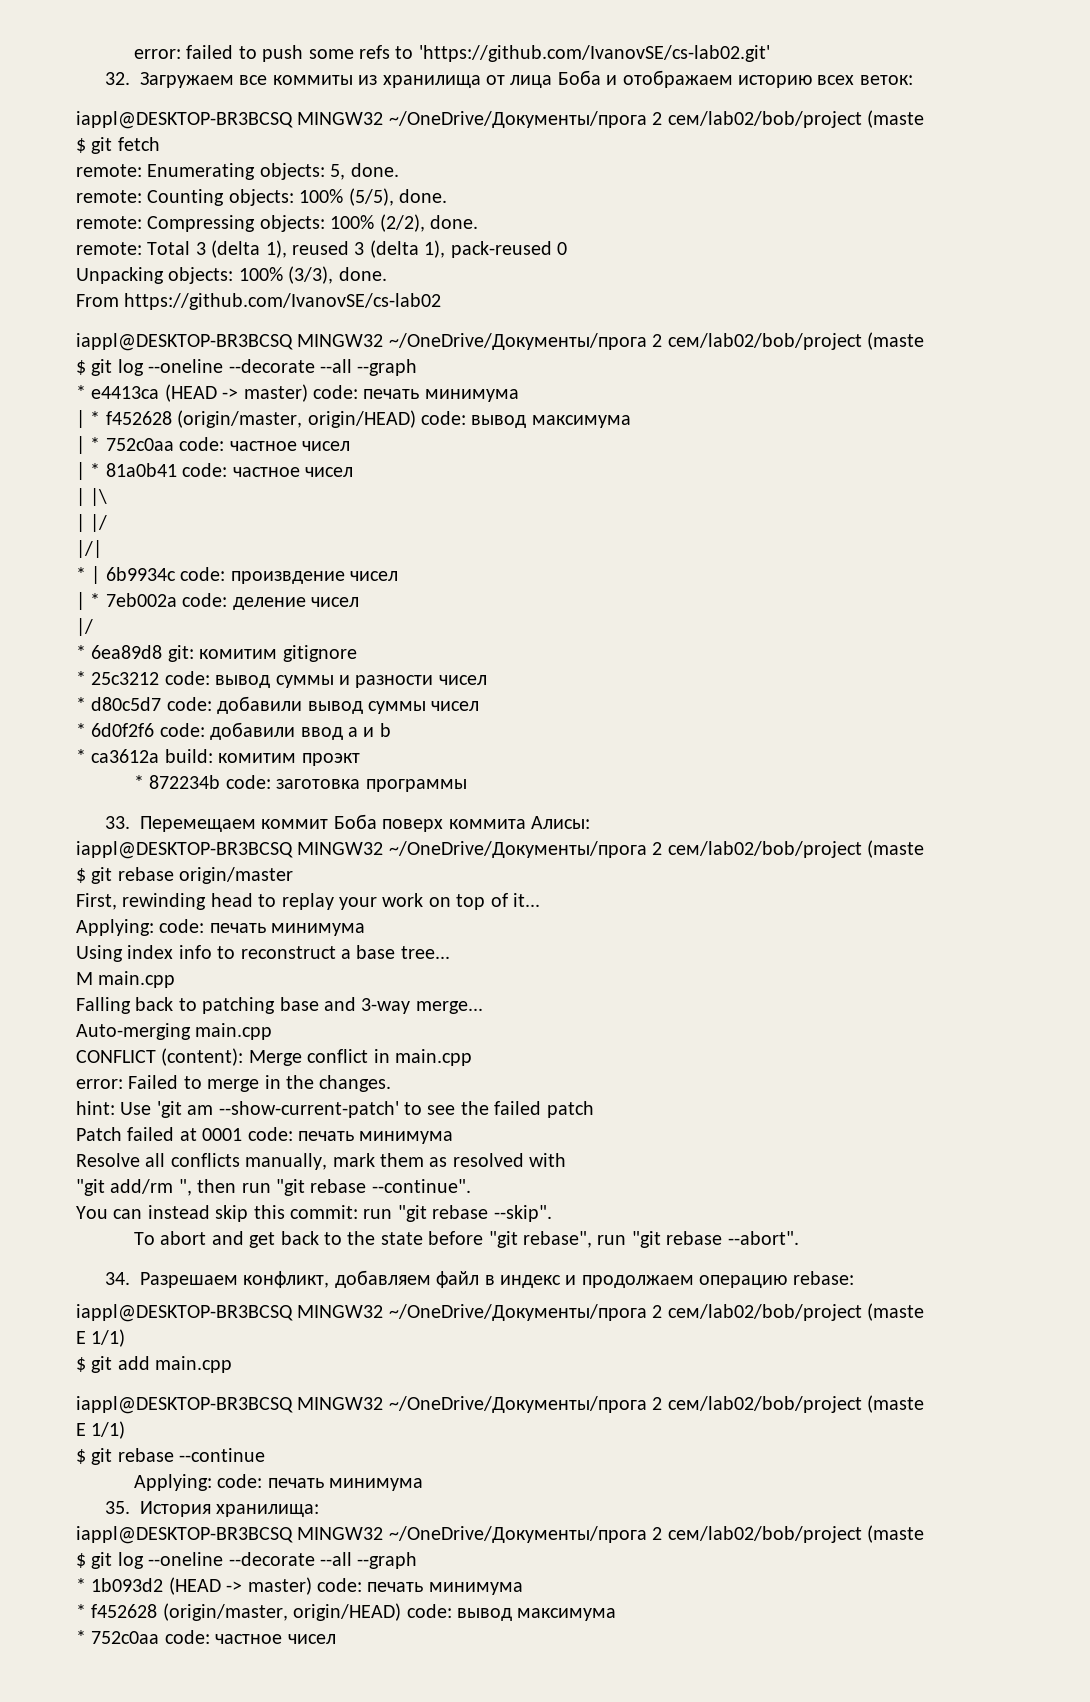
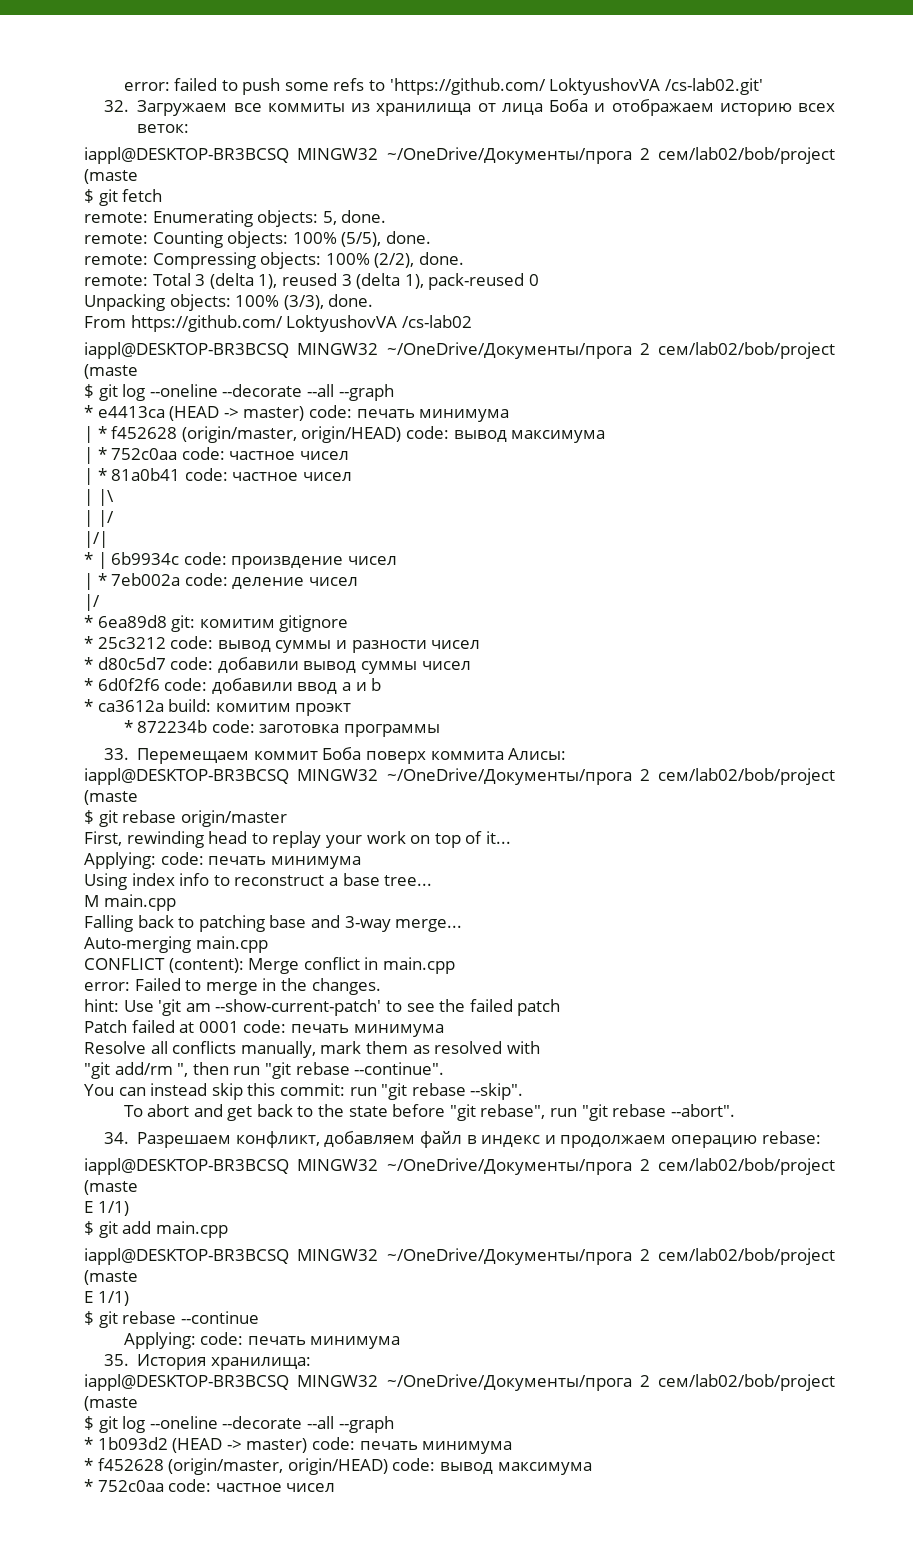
- error: failed to push some refs to 'https://github.com/IvanovSE/cs-lab02.git'
+ error: failed to push some refs to 'https://github.com/ LoktyushovVA /cs-lab02.git'
- From https://github.com/IvanovSE/cs-lab02
+ From https://github.com/ LoktyushovVA /cs-lab02

